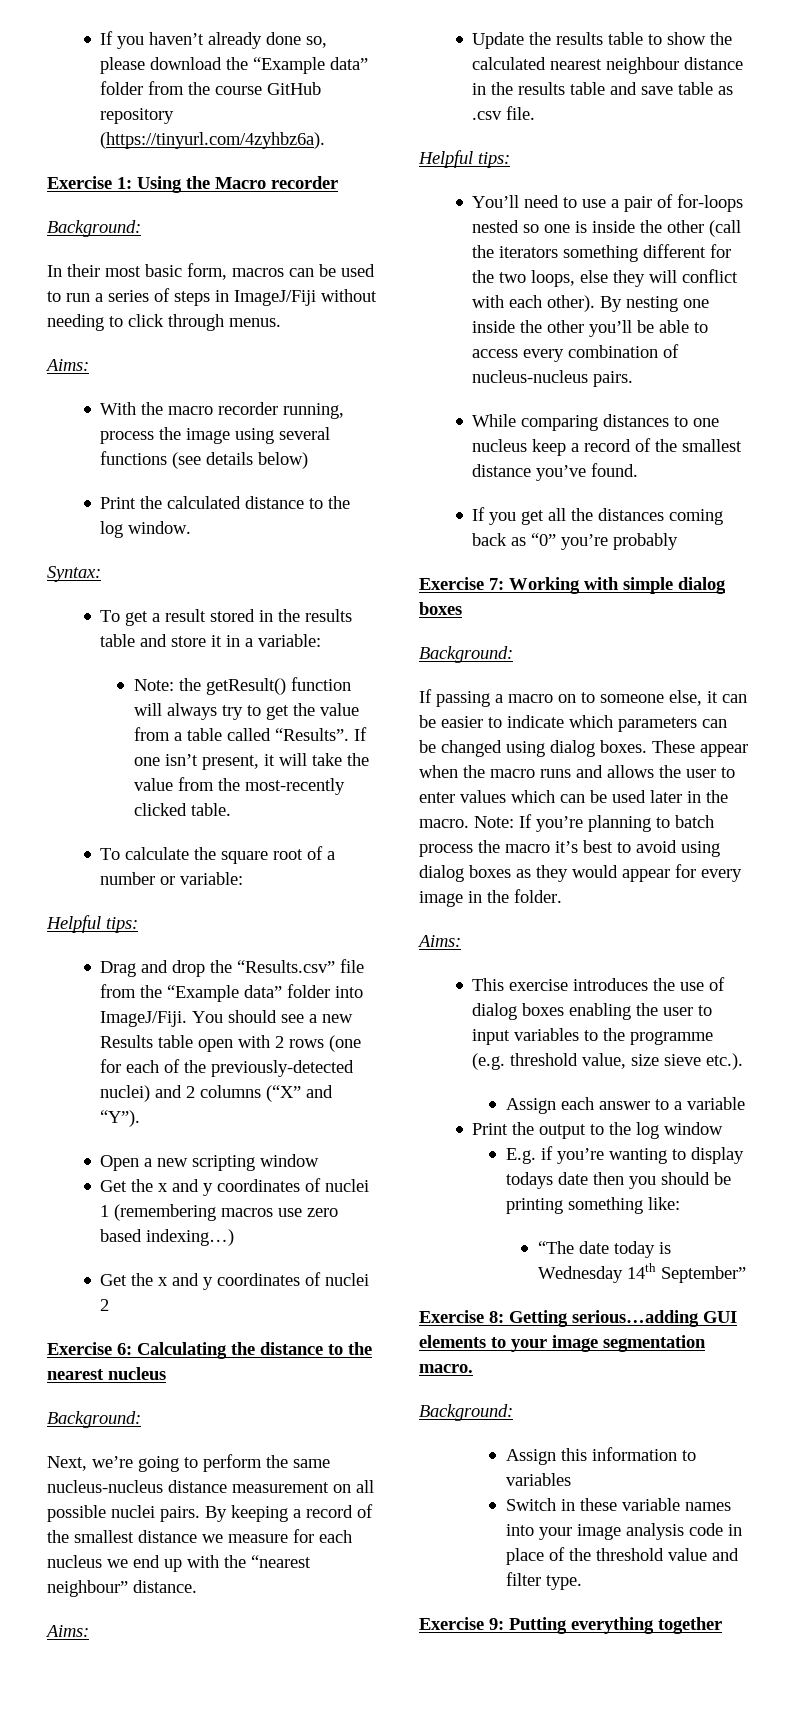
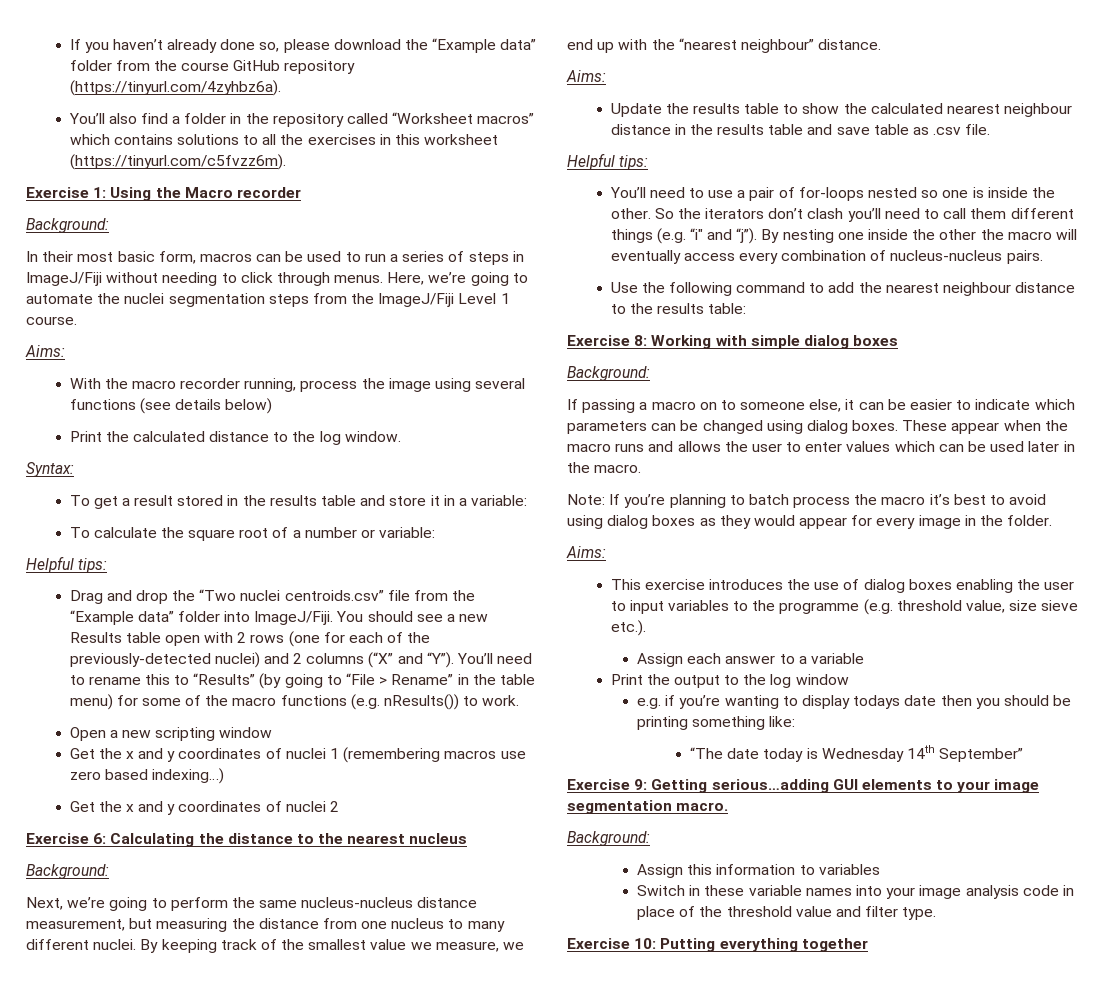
+ You’ll also find a folder in the repository called “Worksheet macros” which contains solutions to all the exercises in this worksheet (https://tinyurl.com/c5fvzz6m).
+ Here, we’re going to automate the nuclei segmentation steps from the ImageJ/Fiji Level 1 course.
- Note: the getResult() function will always try to get the value from a table called “Results”. If one isn’t present, it will take the value from the most-recently clicked table.
- Drag and drop the “Results.csv” file from the “Example data” folder into ImageJ/Fiji.
+ Drag and drop the “Two nuclei centroids.csv” file from the “Example data” folder into ImageJ/Fiji.
- You should see a new Results table open with 2 rows (one for each of the previously-detected nuclei) and 2 columns (“X” and “Y”).
+ You should see a new Results table open with 2 rows (one for each of the previously-detected nuclei) and 2 columns (“X” and “Y”). You’ll need to rename this to “Results” (by going to “File > Rename” in the table menu) for some of the macro functions (e.g. nResults()) to work.
- Next, we’re going to perform the same nucleus-nucleus distance measurement on all possible nuclei pairs. By keeping a record of the smallest distance we measure for each nucleus we end up with the “nearest neighbour” distance.
+ Next, we’re going to perform the same nucleus-nucleus distance measurement, but measuring the distance from one nucleus to many different nuclei. By keeping track of the smallest value we measure, we end up with the “nearest neighbour” distance.
- You’ll need to use a pair of for-loops nested so one is inside the other (call the iterators something different for the two loops, else they will conflict with each other).
+ You’ll need to use a pair of for-loops nested so one is inside the other. So the iterators don’t clash you’ll need to call them different things (e.g. “i" and “j”).
- By nesting one inside the other you’ll be able to access every combination of nucleus-nucleus pairs.
+ By nesting one inside the other the macro will eventually access every combination of nucleus-nucleus pairs.
- While comparing distances to one nucleus keep a record of the smallest distance you’ve found.
- If you get all the distances coming back as “0” you’re probably
- Exercise 7: Working with simple dialog boxes
+ Use the following command to add the nearest neighbour distance to the results table:
+ Exercise 8: Working with simple dialog boxes
- These appear when the macro runs and allows the user to enter values which can be used later in the macro. Note: If you’re planning to batch process the macro it’s best to avoid using dialog boxes as they would appear for every image in the folder.
+ These appear when the macro runs and allows the user to enter values which can be used later in the macro.
+ Note: If you’re planning to batch process the macro it’s best to avoid using dialog boxes as they would appear for every image in the folder.
- E.g. if you’re wanting to display todays date then you should be printing something like:
+ e.g. if you’re wanting to display todays date then you should be printing something like:
- Exercise 8: Getting serious…adding GUI elements to your image segmentation macro.
+ Exercise 9: Getting serious…adding GUI elements to your image segmentation macro.
- Exercise 9: Putting everything together
+ Exercise 10: Putting everything together

